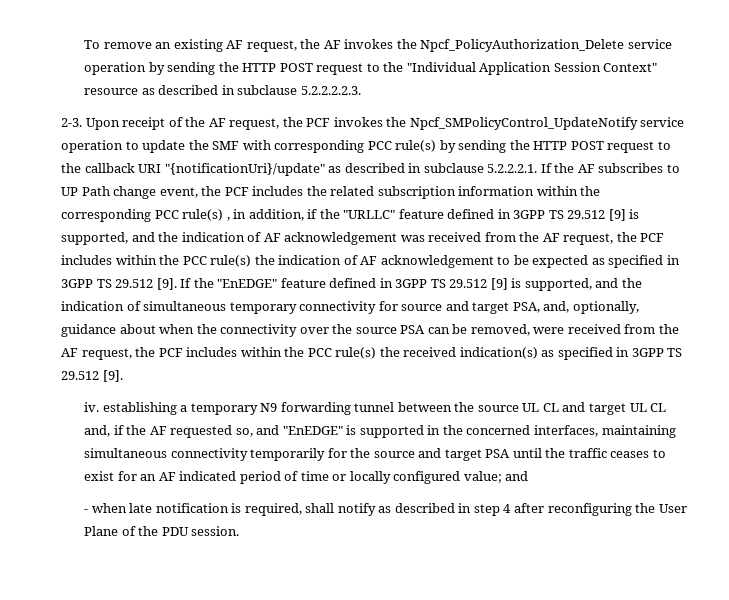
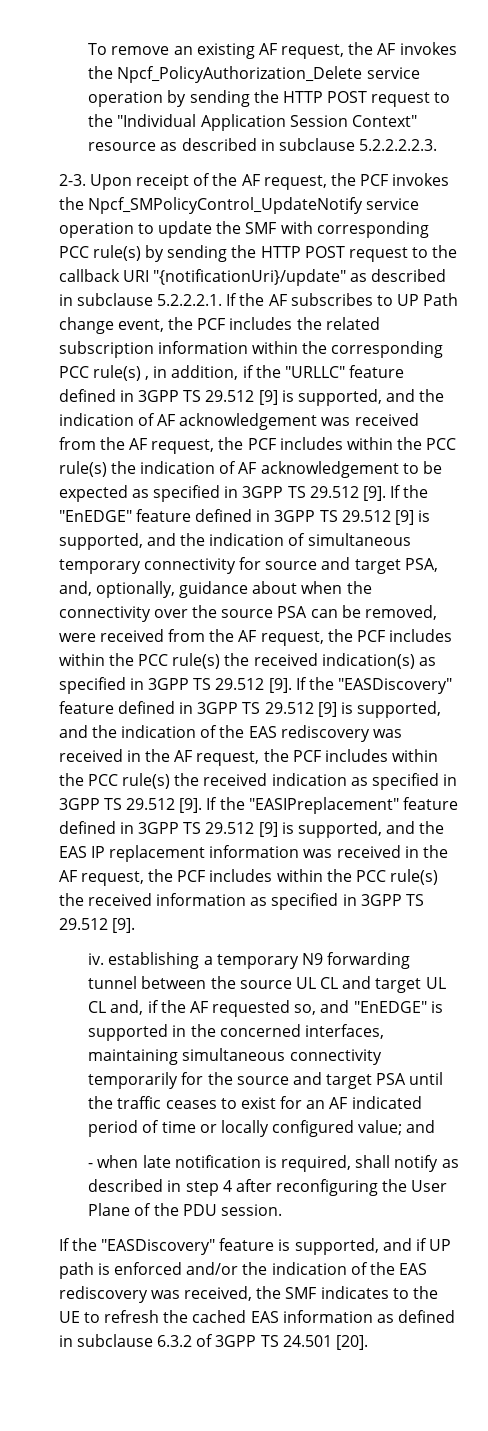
+ If the "EASDiscovery" feature defined in 3GPP TS 29.512 [9] is supported, and the indication of the EAS rediscovery was received in the AF request, the PCF includes within the PCC rule(s) the received indication as specified in 3GPP TS 29.512 [9]. If the "EASIPreplacement" feature defined in 3GPP TS 29.512 [9] is supported, and the EAS IP replacement information was received in the AF request, the PCF includes within the PCC rule(s) the received information as specified in 3GPP TS 29.512 [9].
+ If the "EASDiscovery" feature is supported, and if UP path is enforced and/or the indication of the EAS rediscovery was received, the SMF indicates to the UE to refresh the cached EAS information as defined in subclause 6.3.2 of 3GPP TS 24.501 [20].

